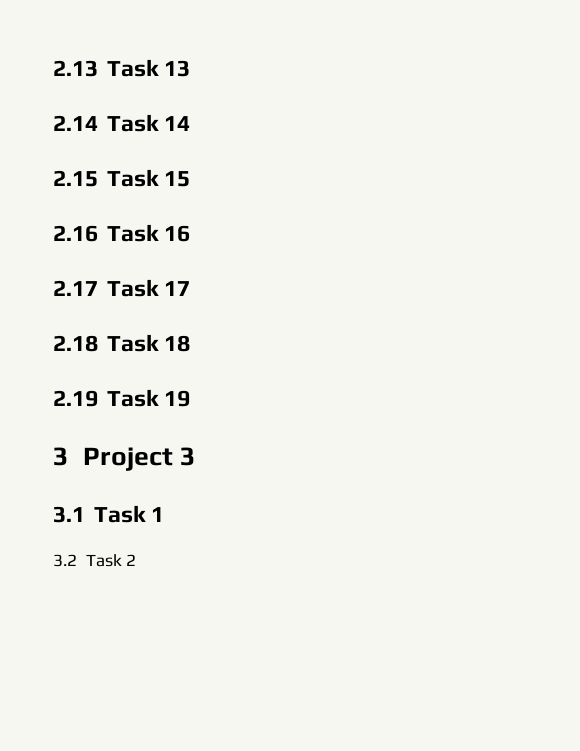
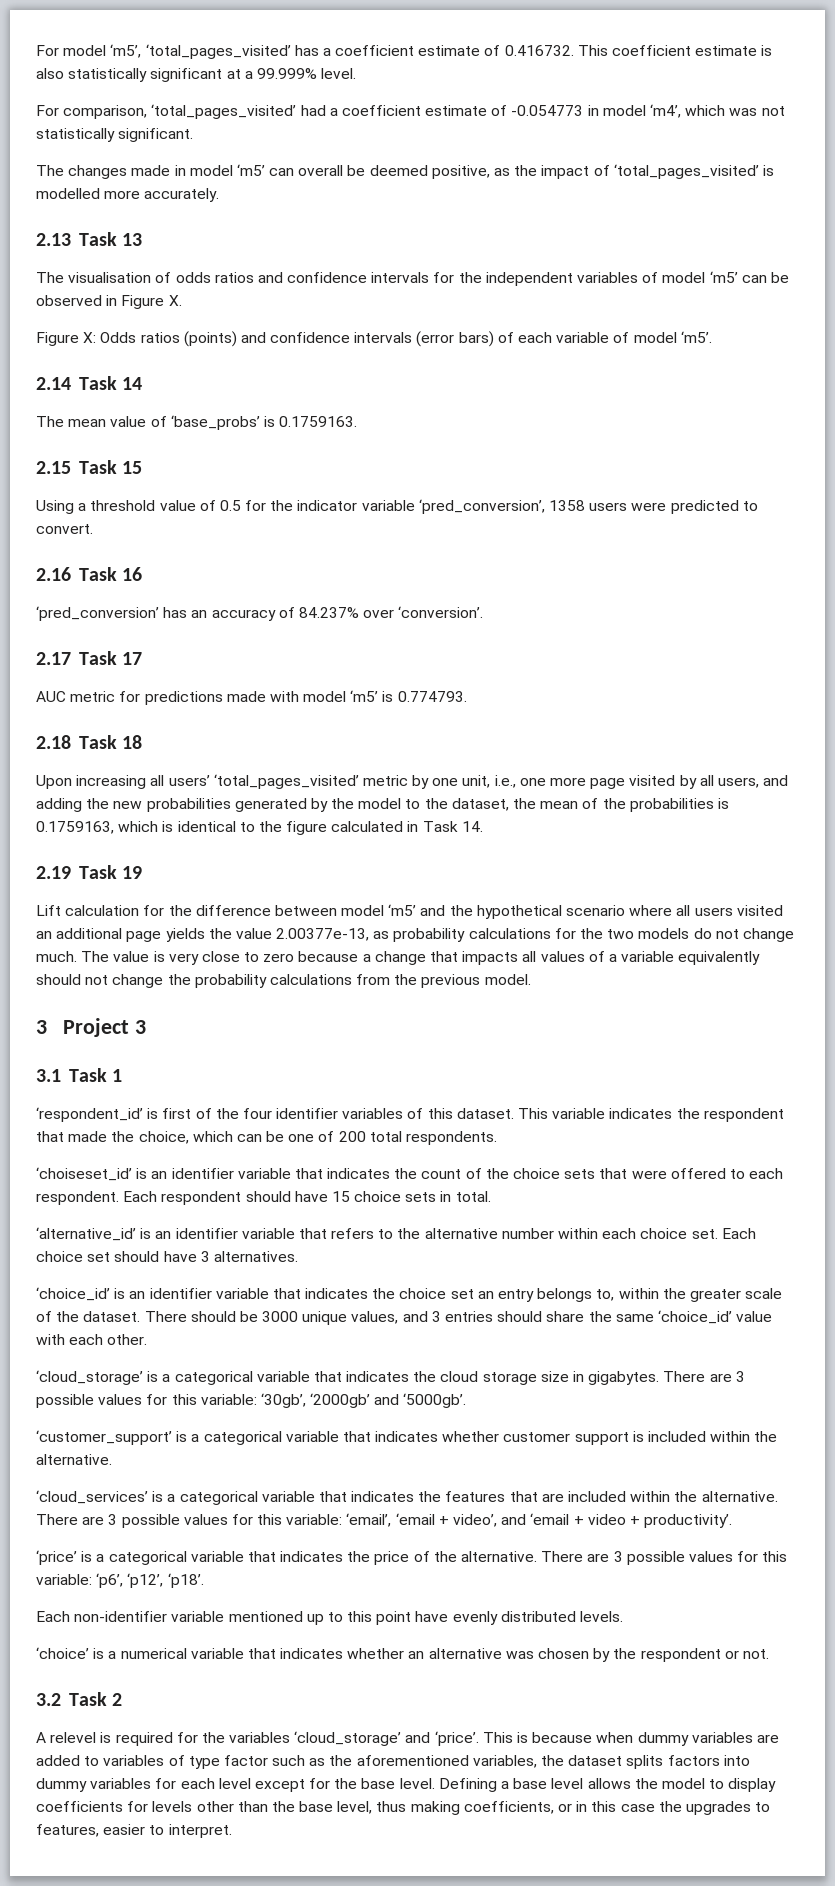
+ For model ‘m5’, ‘total_pages_visited’ has a coefficient estimate of 0.416732. This coefficient estimate is also statistically significant at a 99.999% level.
+ For comparison, ‘total_pages_visited’ had a coefficient estimate of -0.054773 in model ‘m4’, which was not statistically significant.
+ The changes made in model ‘m5’ can overall be deemed positive, as the impact of ‘total_pages_visited’ is modelled more accurately.
  2.13 Task 13
+ The visualisation of odds ratios and confidence intervals for the independent variables of model ‘m5’ can be observed in Figure X.
+ Figure X: Odds ratios (points) and confidence intervals (error bars) of each variable of model ‘m5’.
  2.14 Task 14
+ The mean value of ‘base_probs’ is 0.1759163.
  2.15 Task 15
+ Using a threshold value of 0.5 for the indicator variable ‘pred_conversion’, 1358 users were predicted to convert.
  2.16 Task 16
+ ‘pred_conversion’ has an accuracy of 84.237% over ‘conversion’.
  2.17 Task 17
+ AUC metric for predictions made with model ‘m5’ is 0.774793.
  2.18 Task 18
+ Upon increasing all users’ ‘total_pages_visited’ metric by one unit, i.e., one more page visited by all users, and adding the new probabilities generated by the model to the dataset, the mean of the probabilities is 0.1759163, which is identical to the figure calculated in Task 14.
  2.19 Task 19
+ Lift calculation for the difference between model ‘m5’ and the hypothetical scenario where all users visited an additional page yields the value 2.00377e-13, as probability calculations for the two models do not change much. The value is very close to zero because a change that impacts all values of a variable equivalently should not change the probability calculations from the previous model.
+ ‘respondent_id’ is first of the four identifier variables of this dataset. This variable indicates the respondent that made the choice, which can be one of 200 total respondents.
+ ‘choiseset_id’ is an identifier variable that indicates the count of the choice sets that were offered to each respondent. Each respondent should have 15 choice sets in total.
+ ‘alternative_id’ is an identifier variable that refers to the alternative number within each choice set. Each choice set should have 3 alternatives.
+ ‘choice_id’ is an identifier variable that indicates the choice set an entry belongs to, within the greater scale of the dataset. There should be 3000 unique values, and 3 entries should share the same ‘choice_id’ value with each other.
+ ‘cloud_storage’ is a categorical variable that indicates the cloud storage size in gigabytes. There are 3 possible values for this variable: ‘30gb’, ‘2000gb’ and ‘5000gb’.
+ ‘customer_support’ is a categorical variable that indicates whether customer support is included within the alternative.
+ ‘cloud_services’ is a categorical variable that indicates the features that are included within the alternative. There are 3 possible values for this variable: ‘email’, ‘email + video’, and ‘email + video + productivity’.
+ ‘price’ is a categorical variable that indicates the price of the alternative. There are 3 possible values for this variable: ‘p6’, ‘p12’, ‘p18’.
+ Each non-identifier variable mentioned up to this point have evenly distributed levels.
+ ‘choice’ is a numerical variable that indicates whether an alternative was chosen by the respondent or not.
  3.2 Task 2
+ A relevel is required for the variables ‘cloud_storage’ and ‘price’. This is because when dummy variables are added to variables of type factor such as the aforementioned variables, the dataset splits factors into dummy variables for each level except for the base level. Defining a base level allows the model to display coefficients for levels other than the base level, thus making coefficients, or in this case the upgrades to features, easier to interpret.

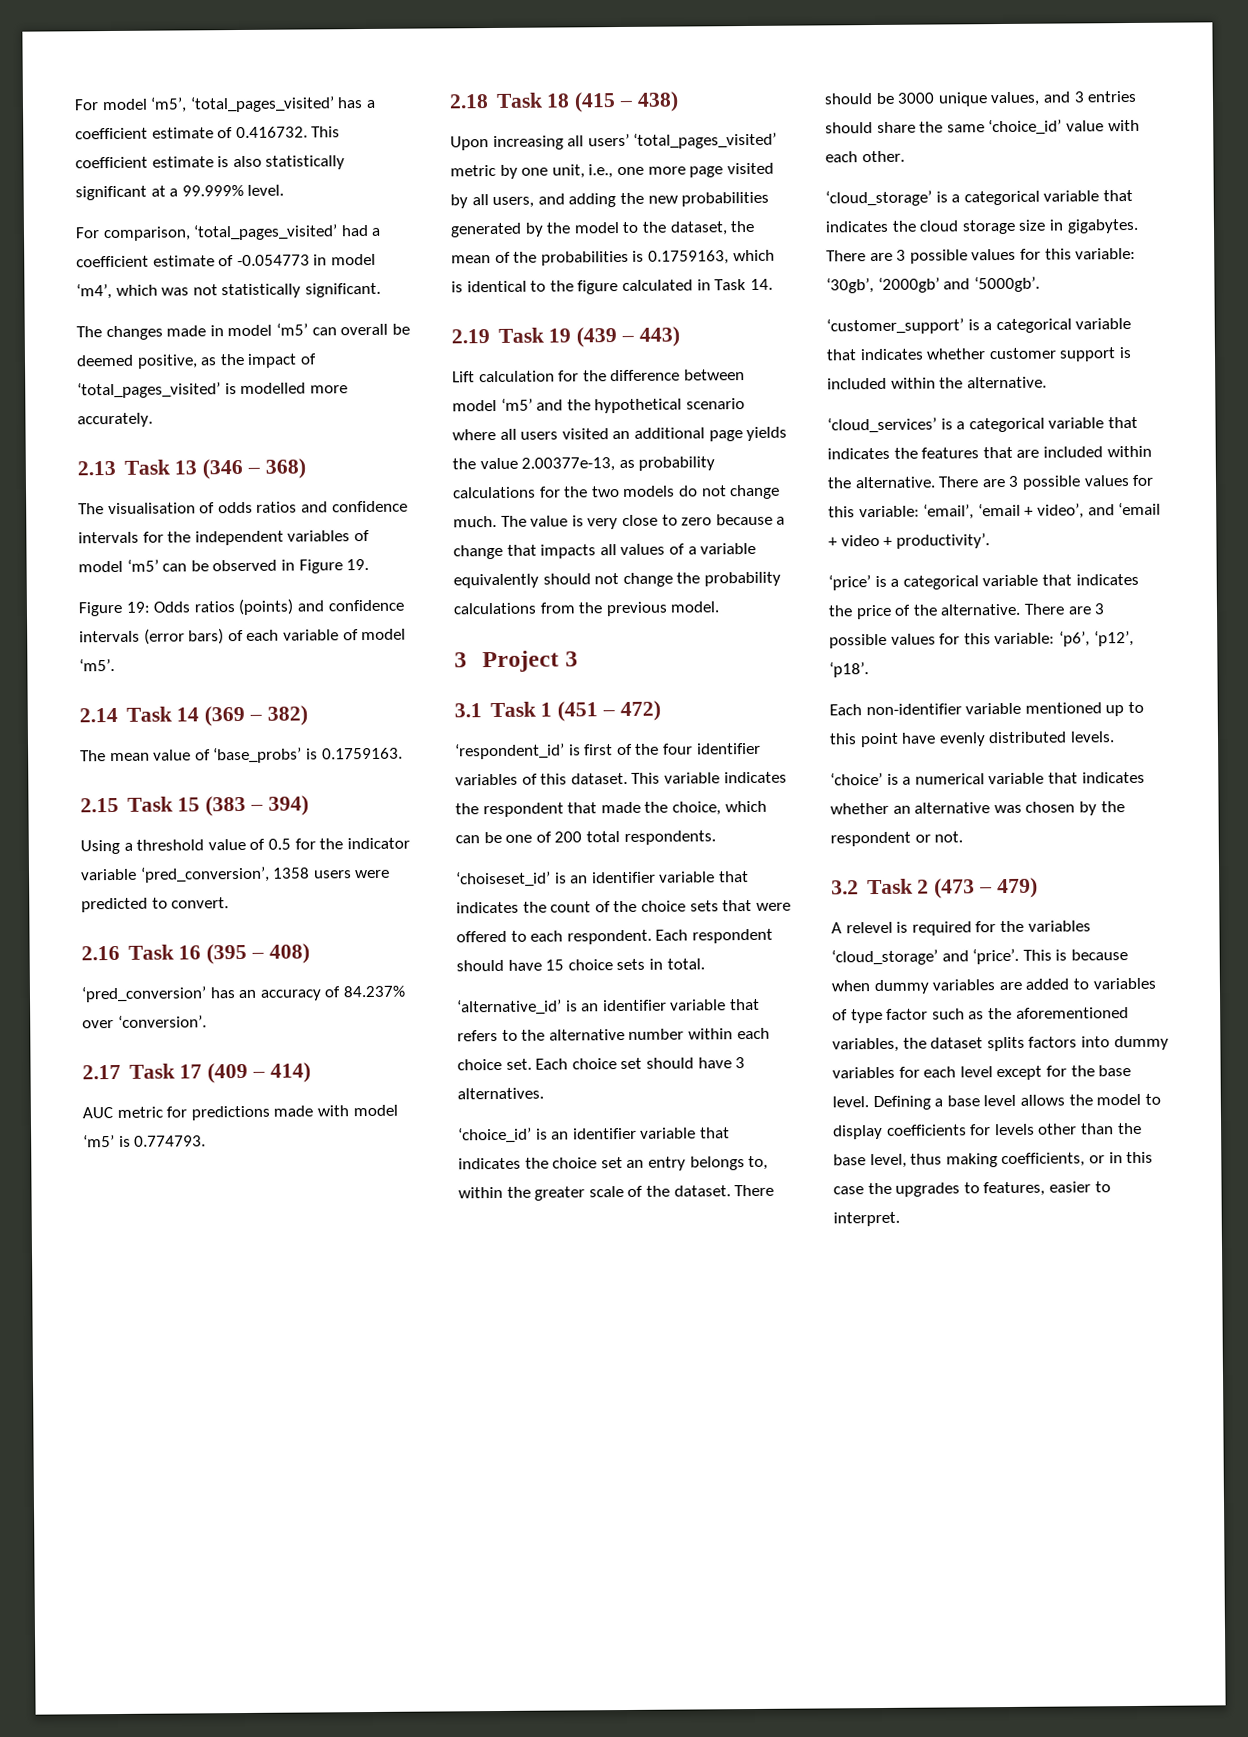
- 2.13 Task 13
+ 2.13 Task 13 (346 – 368)
- The visualisation of odds ratios and confidence intervals for the independent variables of model ‘m5’ can be observed in Figure X.
- Figure X: Odds ratios (points) and confidence intervals (error bars) of each variable of model ‘m5’.
+ The visualisation of odds ratios and confidence intervals for the independent variables of model ‘m5’ can be observed in Figure 19.
+ Figure 19: Odds ratios (points) and confidence intervals (error bars) of each variable of model ‘m5’.
- 2.14 Task 14
+ 2.14 Task 14 (369 – 382)
- 2.15 Task 15
+ 2.15 Task 15 (383 – 394)
- 2.16 Task 16
+ 2.16 Task 16 (395 – 408)
- 2.17 Task 17
+ 2.17 Task 17 (409 – 414)
- 2.18 Task 18
+ 2.18 Task 18 (415 – 438)
- 2.19 Task 19
+ 2.19 Task 19 (439 – 443)
- 3.1 Task 1
+ 3.1 Task 1 (451 – 472)
- 3.2 Task 2
+ 3.2 Task 2 (473 – 479)

